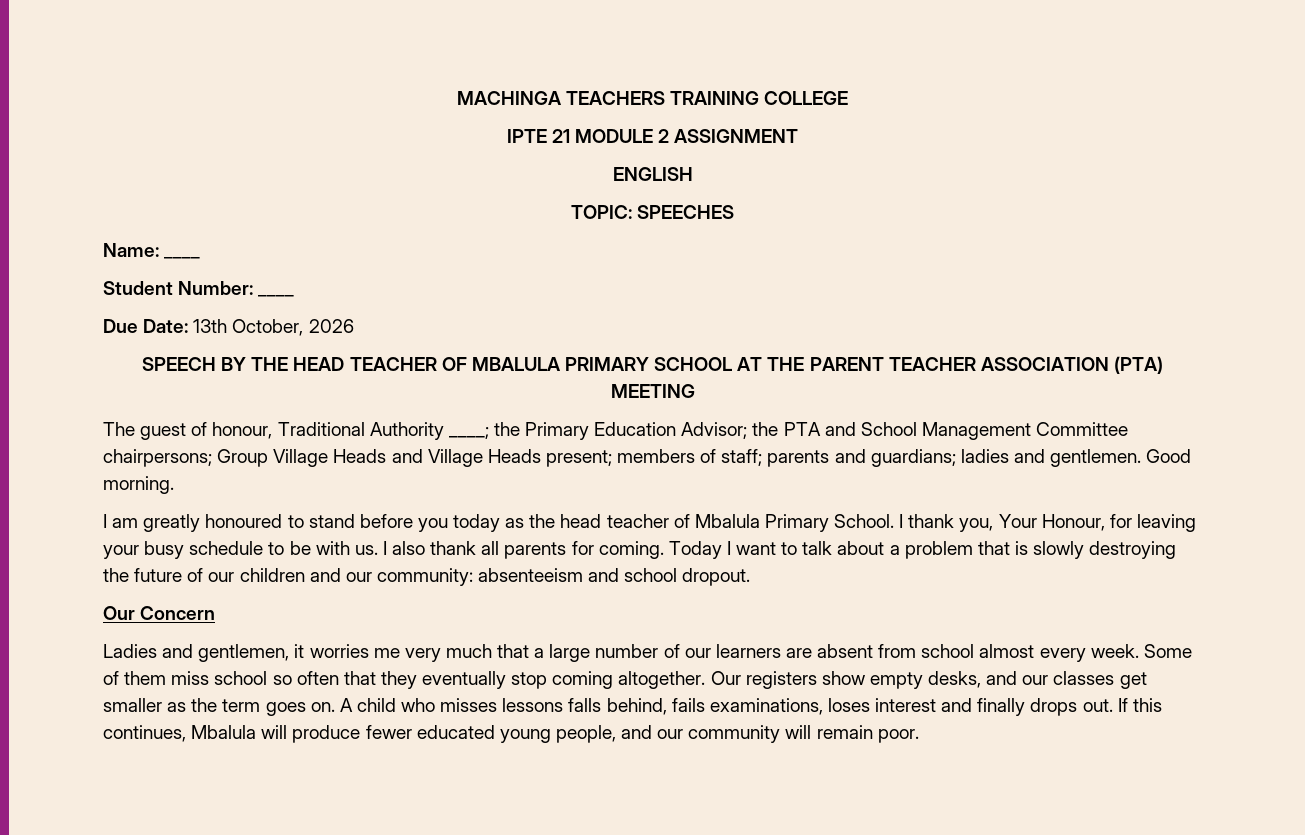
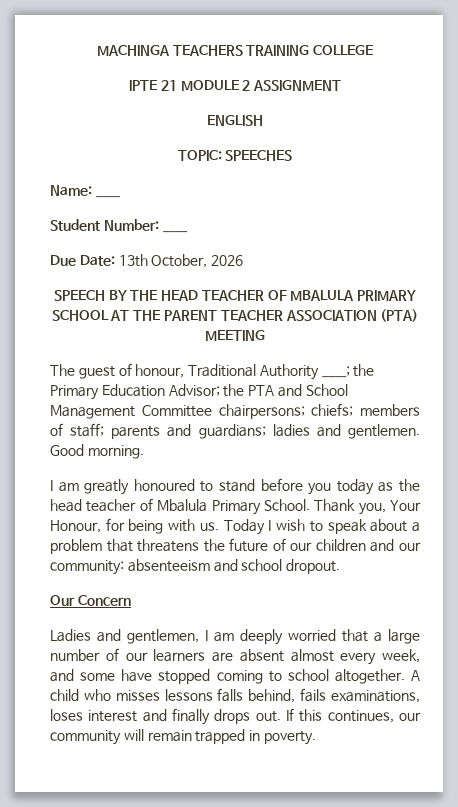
- The guest of honour, Traditional Authority ____; the Primary Education Advisor; the PTA and School Management Committee chairpersons; Group Village Heads and Village Heads present; members of staff; parents and guardians; ladies and gentlemen.
+ The guest of honour, Traditional Authority ____; the Primary Education Advisor; the PTA and School Management Committee chairpersons; chiefs; members of staff; parents and guardians; ladies and gentlemen.
- I thank you, Your Honour, for leaving your busy schedule to be with us. I also thank all parents for coming. Today I want to talk about a problem that is slowly destroying the future of our children and our community: absenteeism and school dropout.
+ Thank you, Your Honour, for being with us. Today I wish to speak about a problem that threatens the future of our children and our community: absenteeism and school dropout.
- Ladies and gentlemen, it worries me very much that a large number of our learners are absent from school almost every week. Some of them miss school so often that they eventually stop coming altogether. Our registers show empty desks, and our classes get smaller as the term goes on.
+ Ladies and gentlemen, I am deeply worried that a large number of our learners are absent almost every week, and some have stopped coming to school altogether.
- If this continues, Mbalula will produce fewer educated young people, and our community will remain poor.
+ If this continues, our community will remain trapped in poverty.

